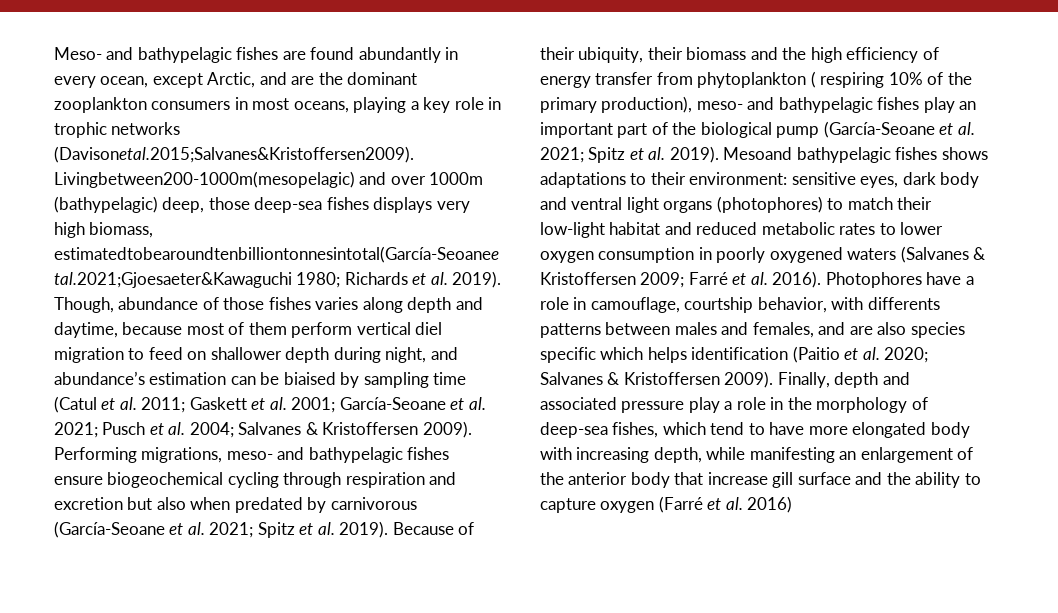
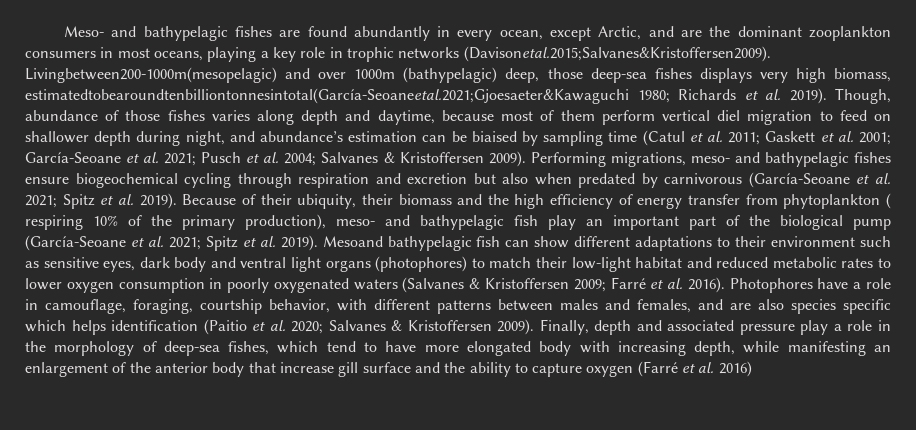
- Because of their ubiquity, their biomass and the high efficiency of energy transfer from phytoplankton ( respiring 10% of the primary production), meso- and bathypelagic fishes play an important part of the biological pump (García-Seoane et al. 2021; Spitz et al. 2019).
+ Because of their ubiquity, their biomass and the high efficiency of energy transfer from phytoplankton ( respiring 10% of the primary production), meso- and bathypelagic fish play an important part of the biological pump (García-Seoane et al. 2021; Spitz et al. 2019).
- Mesoand bathypelagic fishes shows adaptations to their environment: sensitive eyes, dark body and ventral light organs (photophores) to match their low-light habitat and reduced metabolic rates to lower oxygen consumption in poorly oxygened waters (Salvanes & Kristoffersen 2009; Farré et al. 2016).
+ Mesoand bathypelagic fish can show different adaptations to their environment such as sensitive eyes, dark body and ventral light organs (photophores) to match their low-light habitat and reduced metabolic rates to lower oxygen consumption in poorly oxygenated waters (Salvanes & Kristoffersen 2009; Farré et al. 2016).
- Photophores have a role in camouflage, courtship behavior, with differents patterns between males and females, and are also species specific which helps identification (Paitio et al. 2020; Salvanes & Kristoffersen 2009).
+ Photophores have a role in camouflage, foraging, courtship behavior, with different patterns between males and females, and are also species specific which helps identification (Paitio et al. 2020; Salvanes & Kristoffersen 2009).

